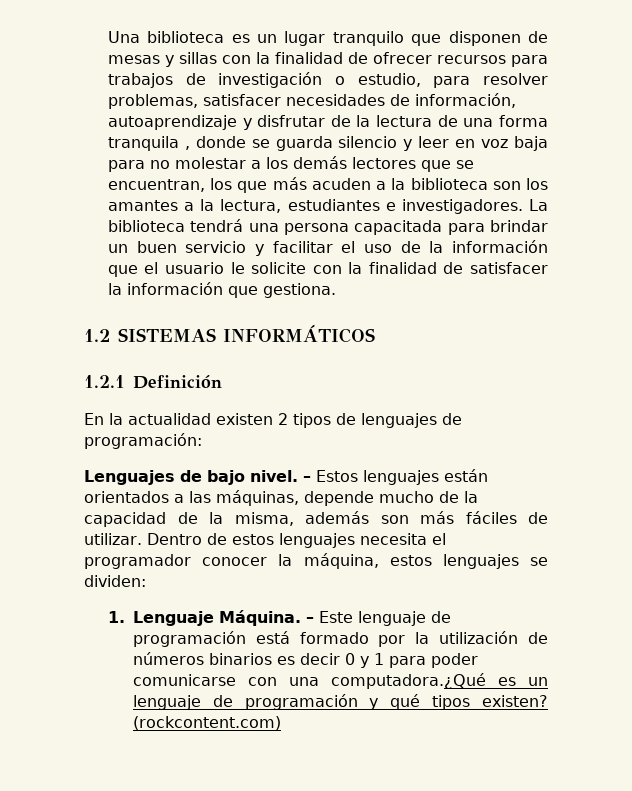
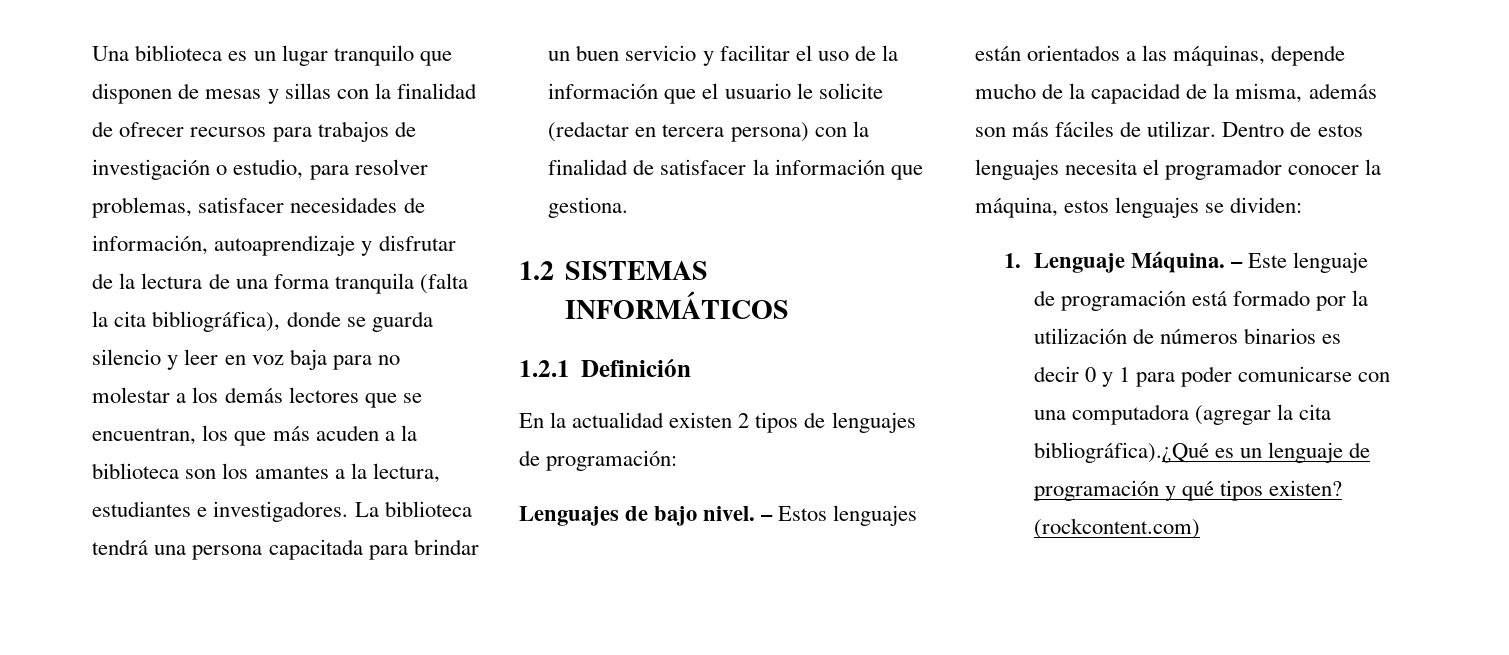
- Una biblioteca es un lugar tranquilo que disponen de mesas y sillas con la finalidad de ofrecer recursos para trabajos de investigación o estudio, para resolver problemas, satisfacer necesidades de información, autoaprendizaje y disfrutar de la lectura de una forma tranquila , donde se guarda silencio y leer en voz baja para no molestar a los demás lectores que se encuentran, los que más acuden a la biblioteca son los amantes a la lectura, estudiantes e investigadores.
+ Una biblioteca es un lugar tranquilo que disponen de mesas y sillas con la finalidad de ofrecer recursos para trabajos de investigación o estudio, para resolver problemas, satisfacer necesidades de información, autoaprendizaje y disfrutar de la lectura de una forma tranquila (falta la cita bibliográfica), donde se guarda silencio y leer en voz baja para no molestar a los demás lectores que se encuentran, los que más acuden a la biblioteca son los amantes a la lectura, estudiantes e investigadores.
- La biblioteca tendrá una persona capacitada para brindar un buen servicio y facilitar el uso de la información que el usuario le solicite con la finalidad de satisfacer la información que gestiona.
+ La biblioteca tendrá una persona capacitada para brindar un buen servicio y facilitar el uso de la información que el usuario le solicite (redactar en tercera persona) con la finalidad de satisfacer la información que gestiona.
- – Este lenguaje de programación está formado por la utilización de números binarios es decir 0 y 1 para poder comunicarse con una computadora.¿Qué es un lenguaje de programación y qué tipos existen?
+ – Este lenguaje de programación está formado por la utilización de números binarios es decir 0 y 1 para poder comunicarse con una computadora (agregar la cita bibliográfica).¿Qué es un lenguaje de programación y qué tipos existen?

